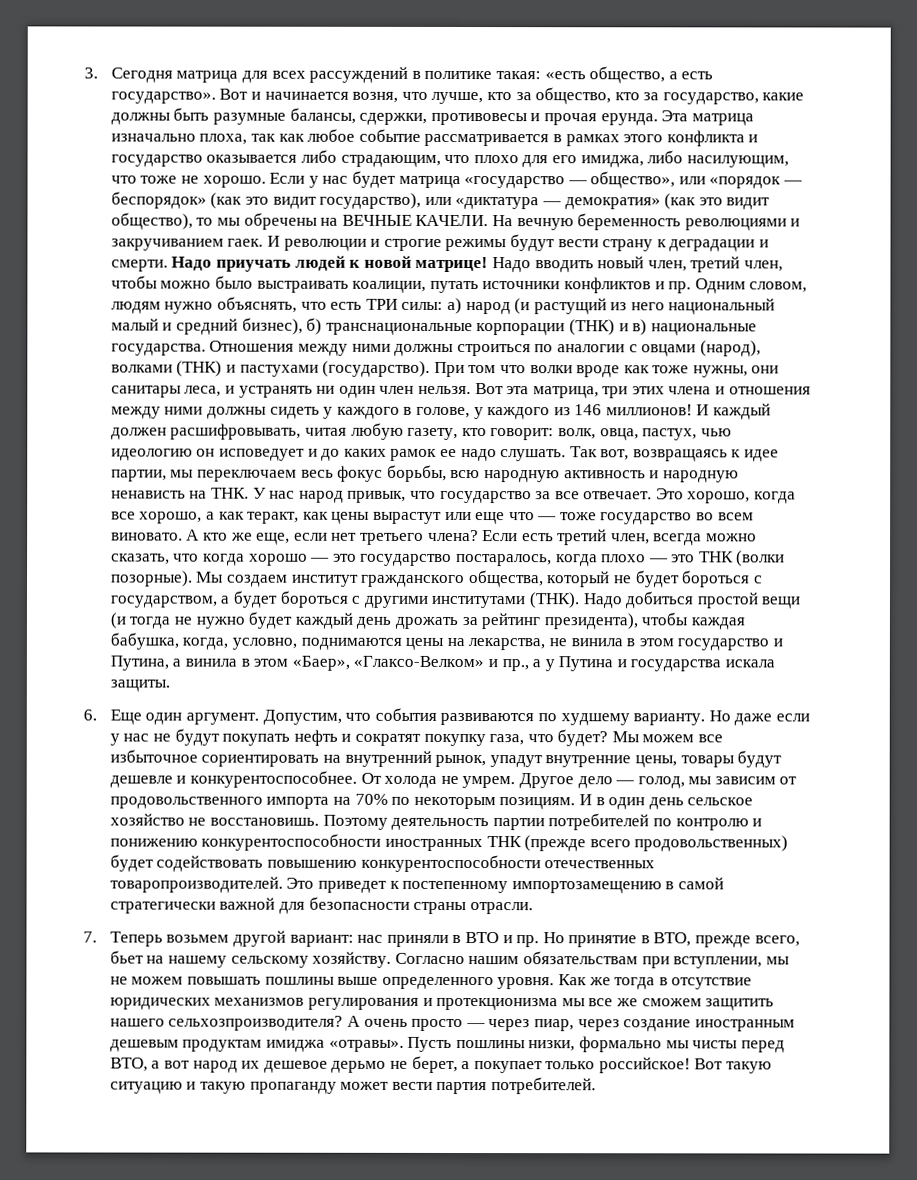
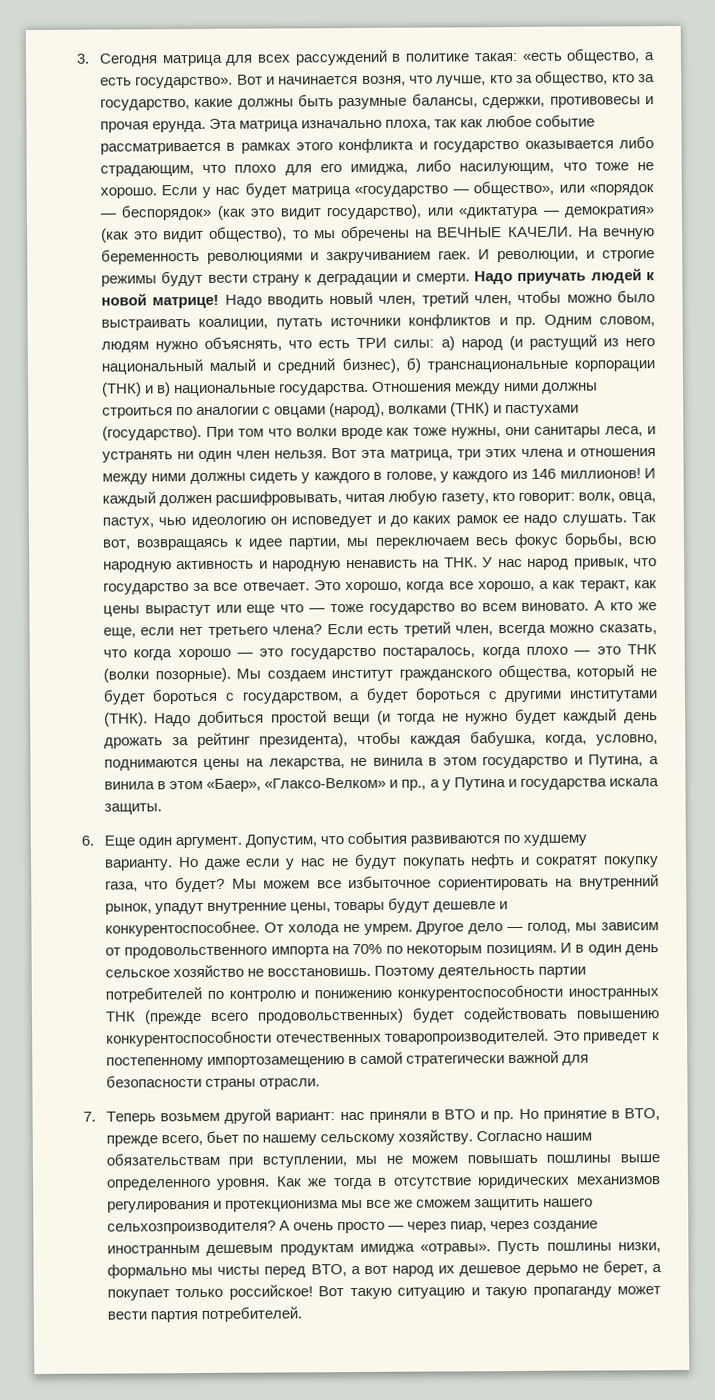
- И революции и строгие режимы будут вести страну к деградации и смерти.
+ И революции, и строгие режимы будут вести страну к деградации и смерти.
- Но принятие в ВТО, прежде всего, бьет на нашему сельскому хозяйству.
+ Но принятие в ВТО, прежде всего, бьет по нашему сельскому хозяйству.

